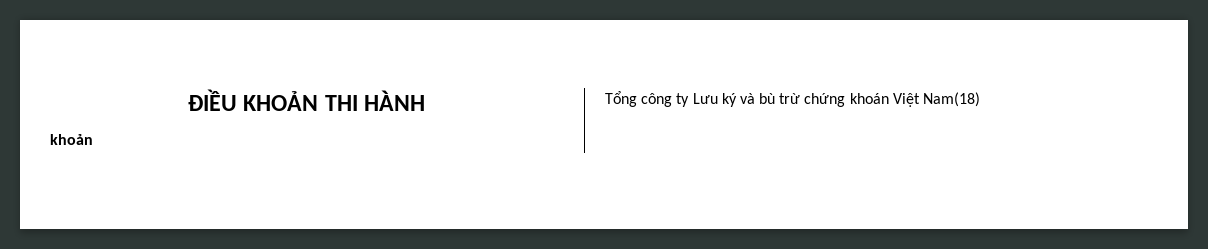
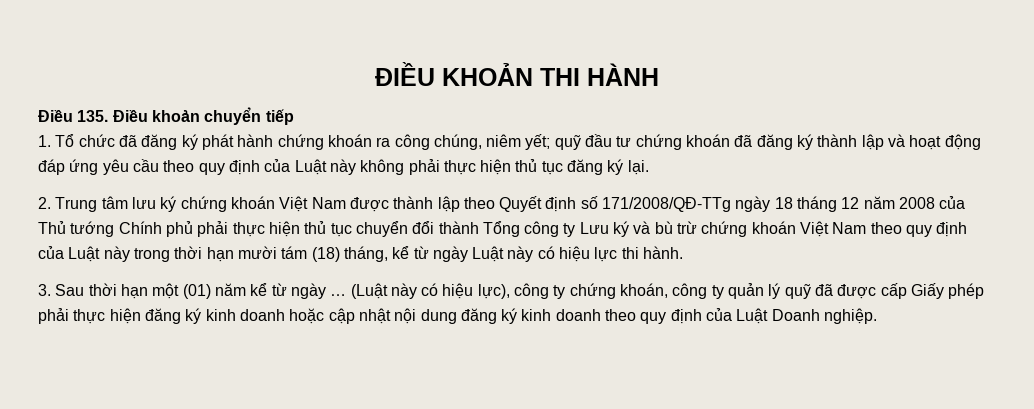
- khoản
- Tổng công ty Lưu ký và bù trừ chứng khoán Việt Nam(18)
+ Điều 135. Điều khoản chuyển tiếp
+ 1. Tổ chức đã đăng ký phát hành chứng khoán ra công chúng, niêm yết; quỹ đầu tư chứng khoán đã đăng ký thành lập và hoạt động đáp ứng yêu cầu theo quy định của Luật này không phải thực hiện thủ tục đăng ký lại.
+ 2. Trung tâm lưu ký chứng khoán Việt Nam được thành lập theo Quyết định số 171/2008/QĐ-TTg ngày 18 tháng 12 năm 2008 của Thủ tướng Chính phủ phải thực hiện thủ tục chuyển đổi thành Tổng công ty Lưu ký và bù trừ chứng khoán Việt Nam theo quy định của Luật này trong thời hạn mười tám (18) tháng, kể từ ngày Luật này có hiệu lực thi hành.
+ 3. Sau thời hạn một (01) năm kể từ ngày … (Luật này có hiệu lực), công ty chứng khoán, công ty quản lý quỹ đã được cấp Giấy phép phải thực hiện đăng ký kinh doanh hoặc cập nhật nội dung đăng ký kinh doanh theo quy định của Luật Doanh nghiệp.

